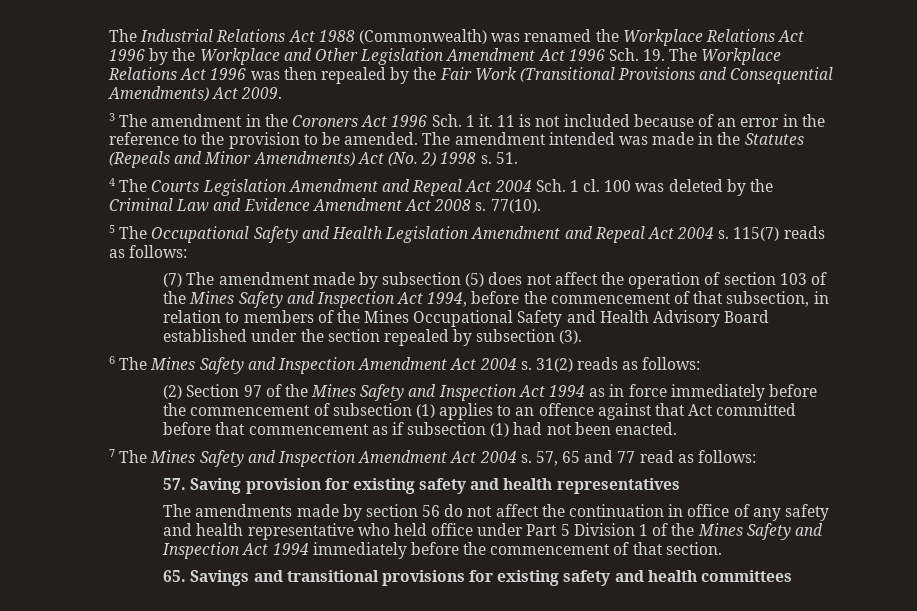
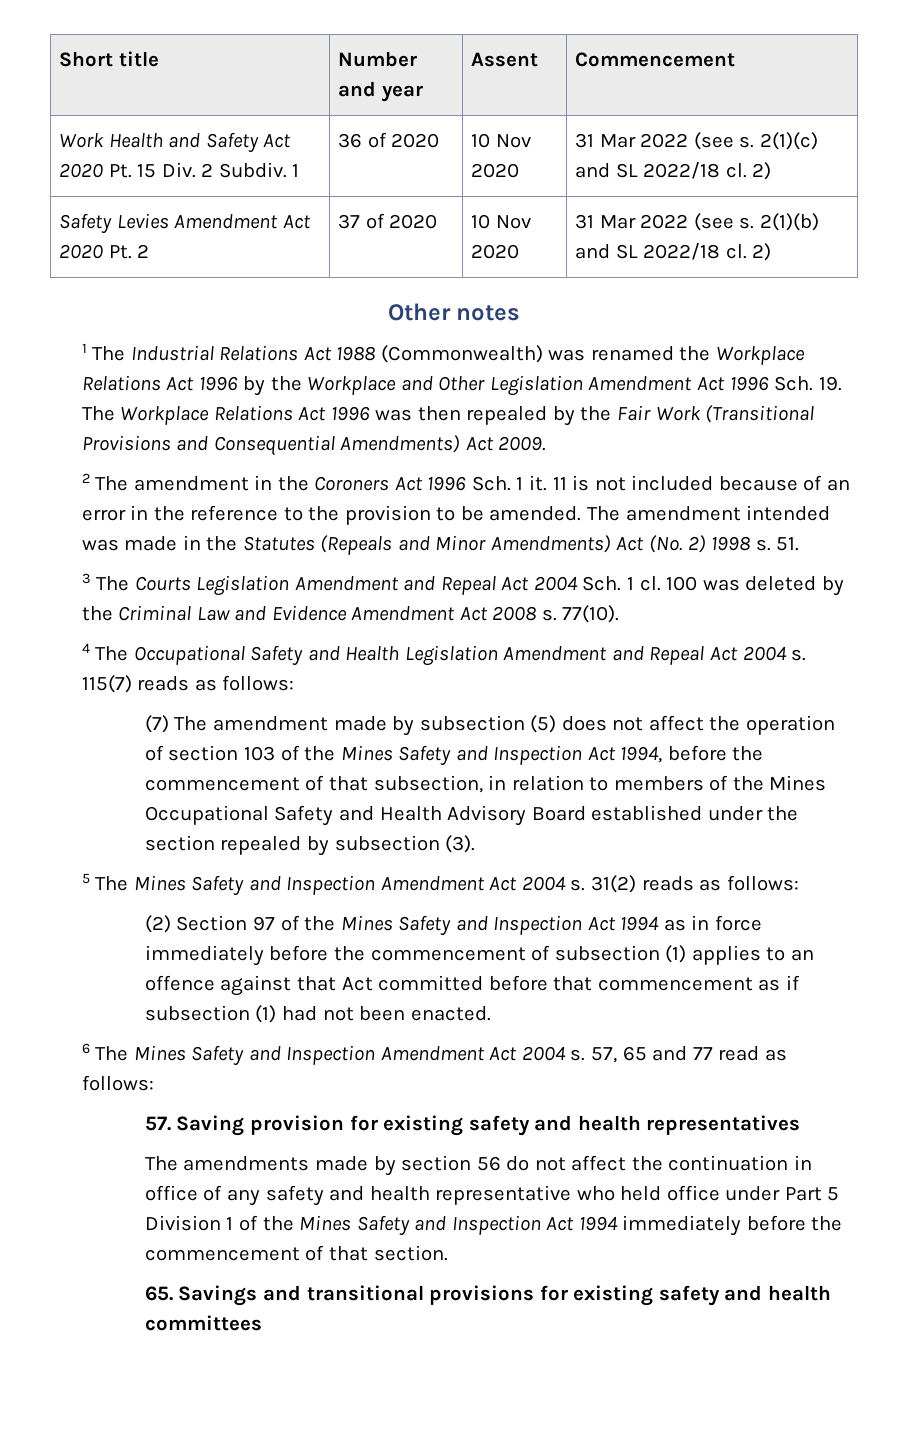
- The Industrial Relations Act 1988 (Commonwealth) was renamed the Workplace Relations Act 1996 by the Workplace and Other Legislation Amendment Act 1996 Sch. 19. The Workplace Relations Act 1996 was then repealed by the Fair Work (Transitional Provisions and Consequential Amendments) Act 2009.
+ Short title | Number and year | Assent | Commencement
+ Work Health and Safety Act 2020 Pt. 15 Div. 2 Subdiv. 1 | 36 of 2020 | 10 Nov 2020 | 31 Mar 2022 (see s. 2(1)(c) and SL 2022/18 cl. 2)
+ Safety Levies Amendment Act 2020 Pt. 2 | 37 of 2020 | 10 Nov 2020 | 31 Mar 2022 (see s. 2(1)(b) and SL 2022/18 cl. 2)
+ Other notes
+ 1 The Industrial Relations Act 1988 (Commonwealth) was renamed the Workplace Relations Act 1996 by the Workplace and Other Legislation Amendment Act 1996 Sch. 19. The Workplace Relations Act 1996 was then repealed by the Fair Work (Transitional Provisions and Consequential Amendments) Act 2009.
- 3 The amendment in the Coroners Act 1996 Sch. 1 it.
+ 2 The amendment in the Coroners Act 1996 Sch. 1 it.
- 4 The Courts Legislation Amendment and Repeal Act 2004 Sch. 1 cl.
+ 3 The Courts Legislation Amendment and Repeal Act 2004 Sch. 1 cl.
- 5 The Occupational Safety and Health Legislation Amendment and Repeal Act 2004 s.
+ 4 The Occupational Safety and Health Legislation Amendment and Repeal Act 2004 s.
- 6 The Mines Safety and Inspection Amendment Act 2004 s.
+ 5 The Mines Safety and Inspection Amendment Act 2004 s.
- 7 The Mines Safety and Inspection Amendment Act 2004 s.
+ 6 The Mines Safety and Inspection Amendment Act 2004 s.

